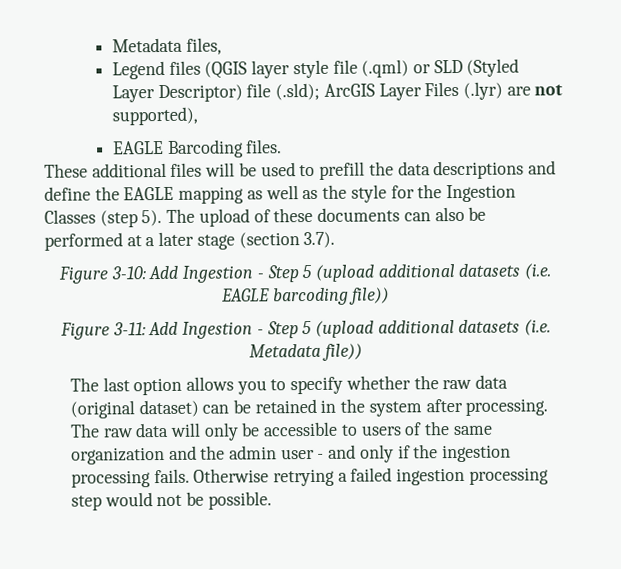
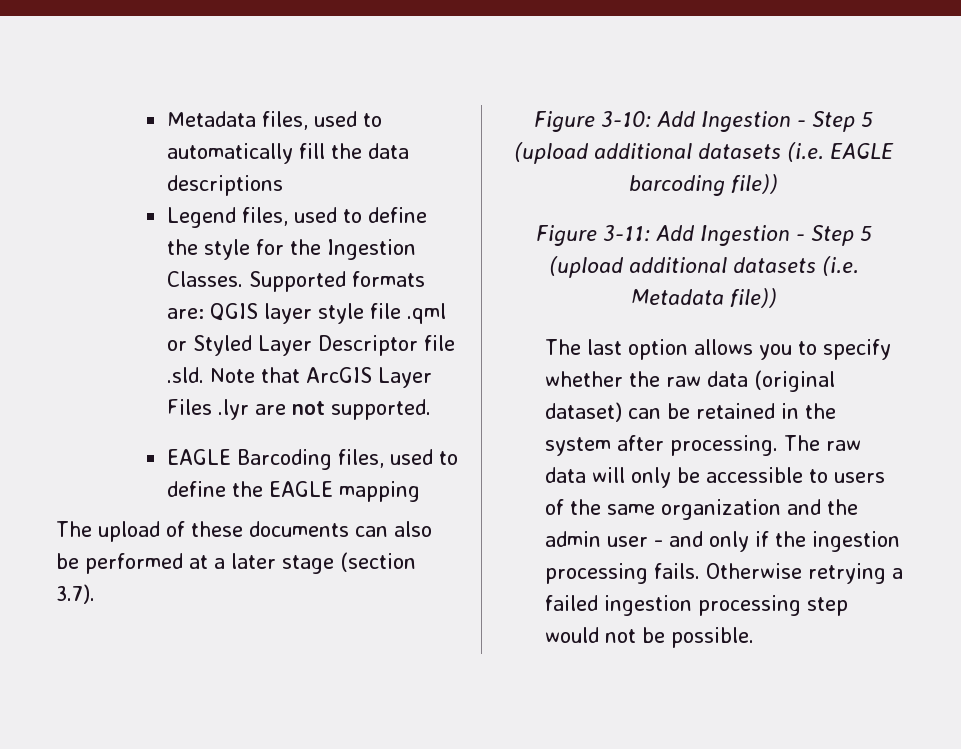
- Metadata files,
- Legend files (QGIS layer style file (.qml) or SLD (Styled Layer Descriptor) file (.sld); ArcGIS Layer Files (.lyr) are not supported),
- EAGLE Barcoding files.
- These additional files will be used to prefill the data descriptions and define the EAGLE mapping as well as the style for the Ingestion Classes (step 5). The upload of these documents can also be performed at a later stage (section 3.7).
+ Metadata files, used to automatically fill the data descriptions
+ Legend files, used to define the style for the Ingestion Classes. Supported formats are: QGIS layer style file .qml or Styled Layer Descriptor file .sld. Note that ArcGIS Layer Files .lyr are not supported.
+ EAGLE Barcoding files, used to define the EAGLE mapping
+ The upload of these documents can also be performed at a later stage (section 3.7).

